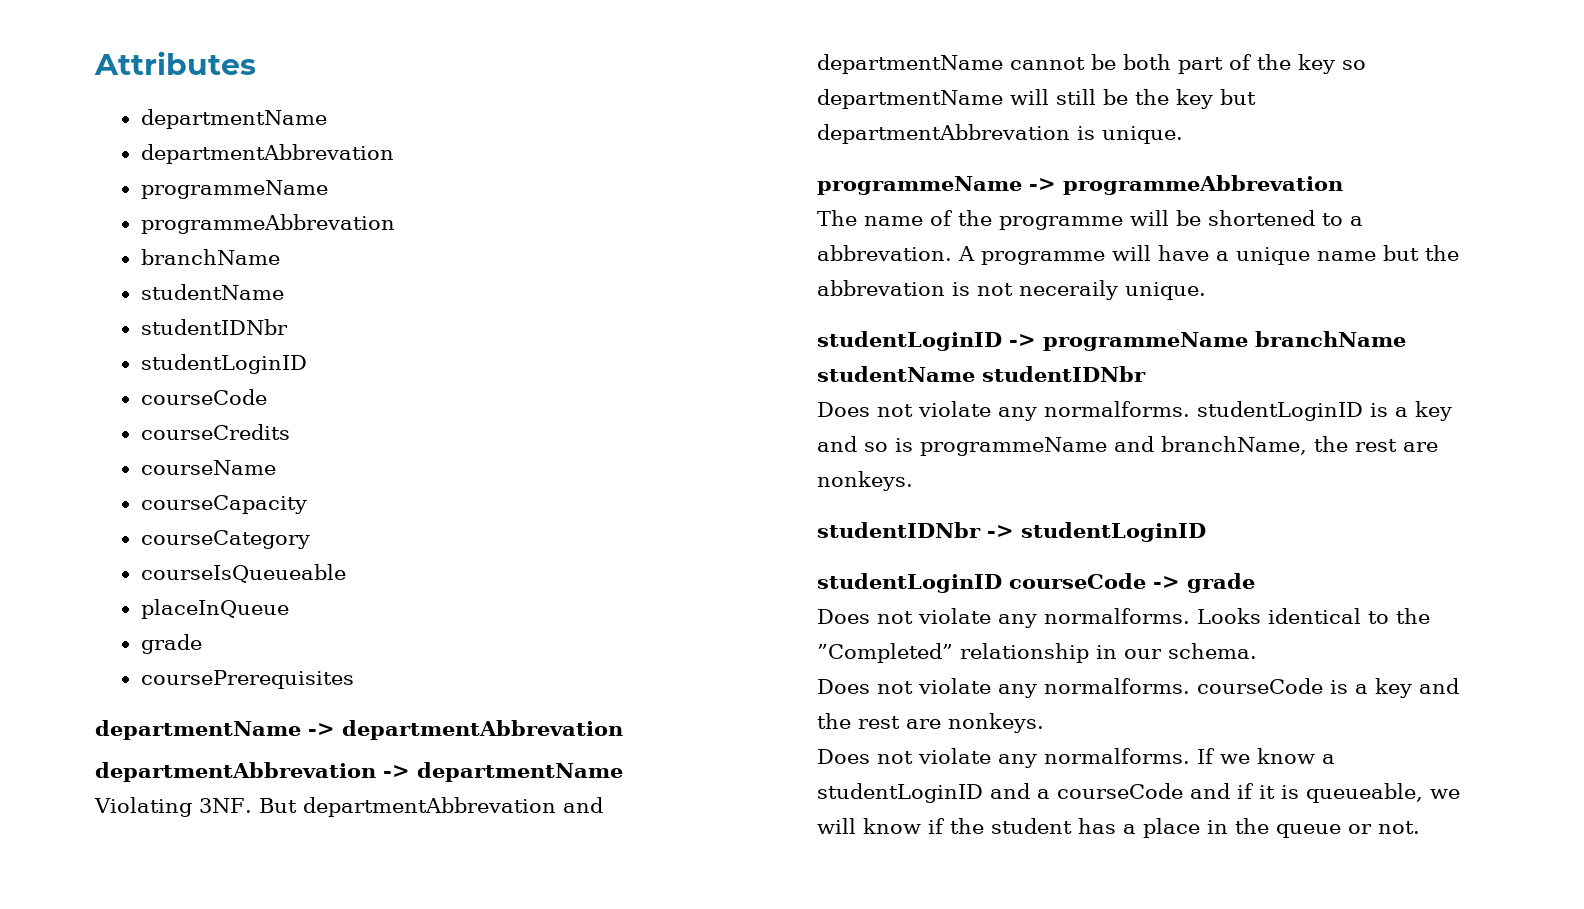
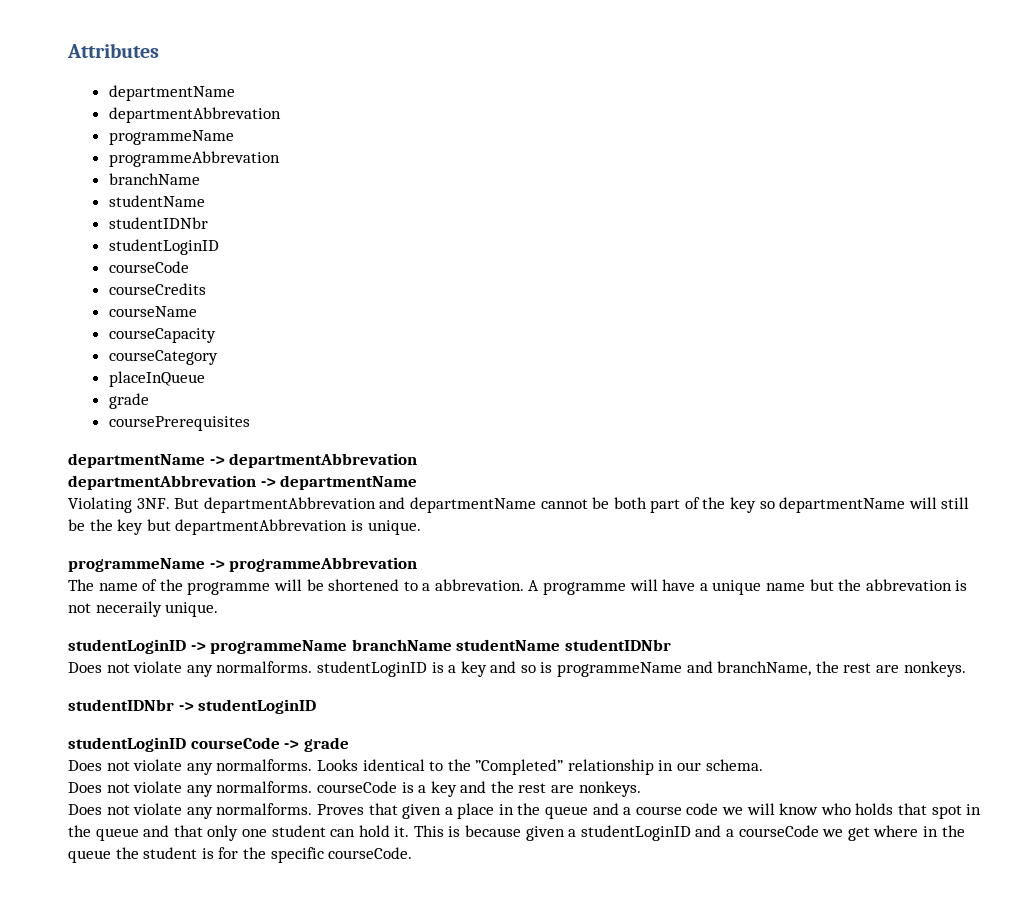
- courseIsQueueable
- If we know a studentLoginID and a courseCode and if it is queueable, we will know if the student has a place in the queue or not.
+ Proves that given a place in the queue and a course code we will know who holds that spot in the queue and that only one student can hold it. This is because given a studentLoginID and a courseCode we get where in the queue the student is for the specific courseCode.

